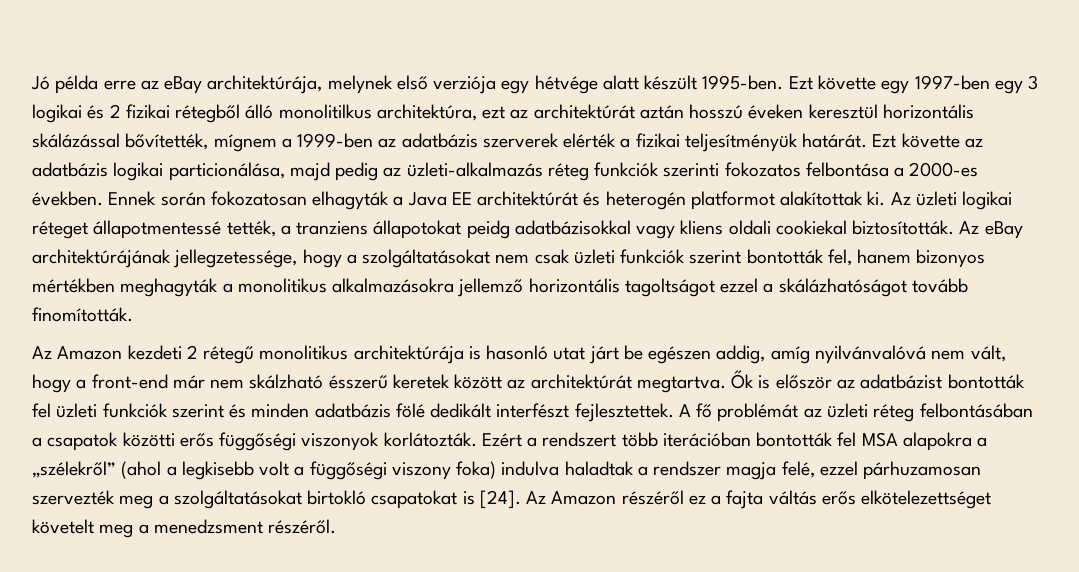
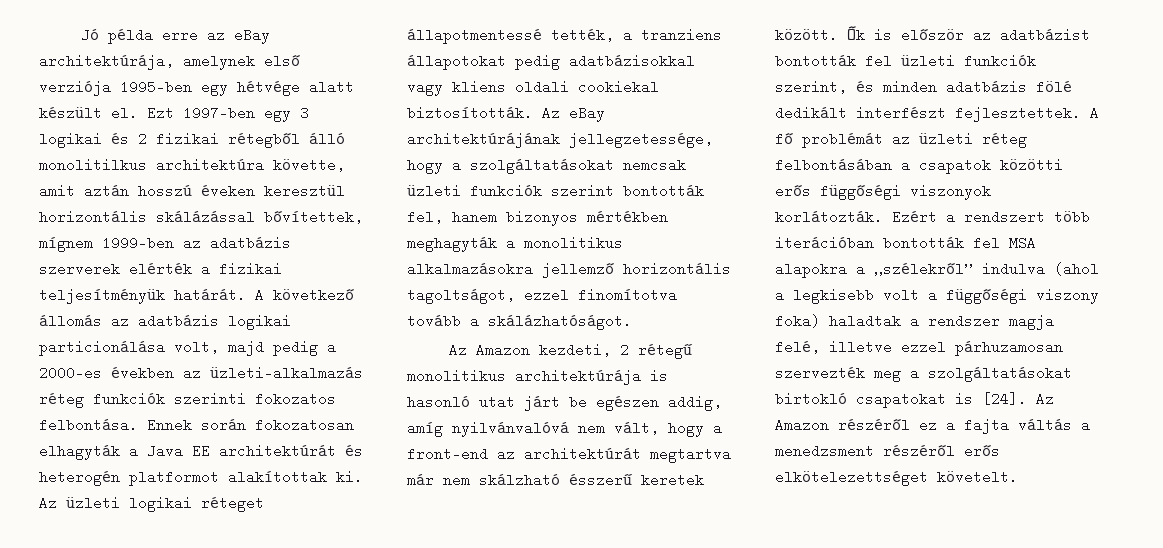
- Jó példa erre az eBay architektúrája, melynek első verziója egy hétvége alatt készült 1995-ben. Ezt követte egy 1997-ben egy 3 logikai és 2 fizikai rétegből álló monolitilkus architektúra, ezt az architektúrát aztán hosszú éveken keresztül horizontális skálázással bővítették, mígnem a 1999-ben az adatbázis szerverek elérték a fizikai teljesítményük határát.
+ Jó példa erre az eBay architektúrája, amelynek első verziója 1995-ben egy hétvége alatt készült el. Ezt 1997-ben egy 3 logikai és 2 fizikai rétegből álló monolitilkus architektúra követte, amit aztán hosszú éveken keresztül horizontális skálázással bővítettek, mígnem 1999-ben az adatbázis szerverek elérték a fizikai teljesítményük határát.
- Ezt követte az adatbázis logikai particionálása, majd pedig az üzleti-alkalmazás réteg funkciók szerinti fokozatos felbontása a 2000-es években.
+ A következő állomás az adatbázis logikai particionálása volt, majd pedig a 2000-es években az üzleti-alkalmazás réteg funkciók szerinti fokozatos felbontása.
- Az üzleti logikai réteget állapotmentessé tették, a tranziens állapotokat peidg adatbázisokkal vagy kliens oldali cookiekal biztosították.
+ Az üzleti logikai réteget állapotmentessé tették, a tranziens állapotokat pedig adatbázisokkal vagy kliens oldali cookiekal biztosították.
- Az eBay architektúrájának jellegzetessége, hogy a szolgáltatásokat nem csak üzleti funkciók szerint bontották fel, hanem bizonyos mértékben meghagyták a monolitikus alkalmazásokra jellemző horizontális tagoltságot ezzel a skálázhatóságot tovább finomították.
- Az Amazon kezdeti 2 rétegű monolitikus architektúrája is hasonló utat járt be egészen addig, amíg nyilvánvalóvá nem vált, hogy a front-end már nem skálzható ésszerű keretek között az architektúrát megtartva.
+ Az eBay architektúrájának jellegzetessége, hogy a szolgáltatásokat nemcsak üzleti funkciók szerint bontották fel, hanem bizonyos mértékben meghagyták a monolitikus alkalmazásokra jellemző horizontális tagoltságot, ezzel finomítotva tovább a skálázhatóságot.
+ Az Amazon kezdeti, 2 rétegű monolitikus architektúrája is hasonló utat járt be egészen addig, amíg nyilvánvalóvá nem vált, hogy a front-end az architektúrát megtartva már nem skálzható ésszerű keretek között.
- Ők is először az adatbázist bontották fel üzleti funkciók szerint és minden adatbázis fölé dedikált interfészt fejlesztettek.
+ Ők is először az adatbázist bontották fel üzleti funkciók szerint, és minden adatbázis fölé dedikált interfészt fejlesztettek.
- Ezért a rendszert több iterációban bontották fel MSA alapokra a „szélekről” (ahol a legkisebb volt a függőségi viszony foka) indulva haladtak a rendszer magja felé, ezzel párhuzamosan szervezték meg a szolgáltatásokat birtokló csapatokat is [24].
+ Ezért a rendszert több iterációban bontották fel MSA alapokra a „szélekről” indulva (ahol a legkisebb volt a függőségi viszony foka) haladtak a rendszer magja felé, illetve ezzel párhuzamosan szervezték meg a szolgáltatásokat birtokló csapatokat is [24].
- Az Amazon részéről ez a fajta váltás erős elkötelezettséget követelt meg a menedzsment részéről.
+ Az Amazon részéről ez a fajta váltás a menedzsment részéről erős elkötelezettséget követelt.

